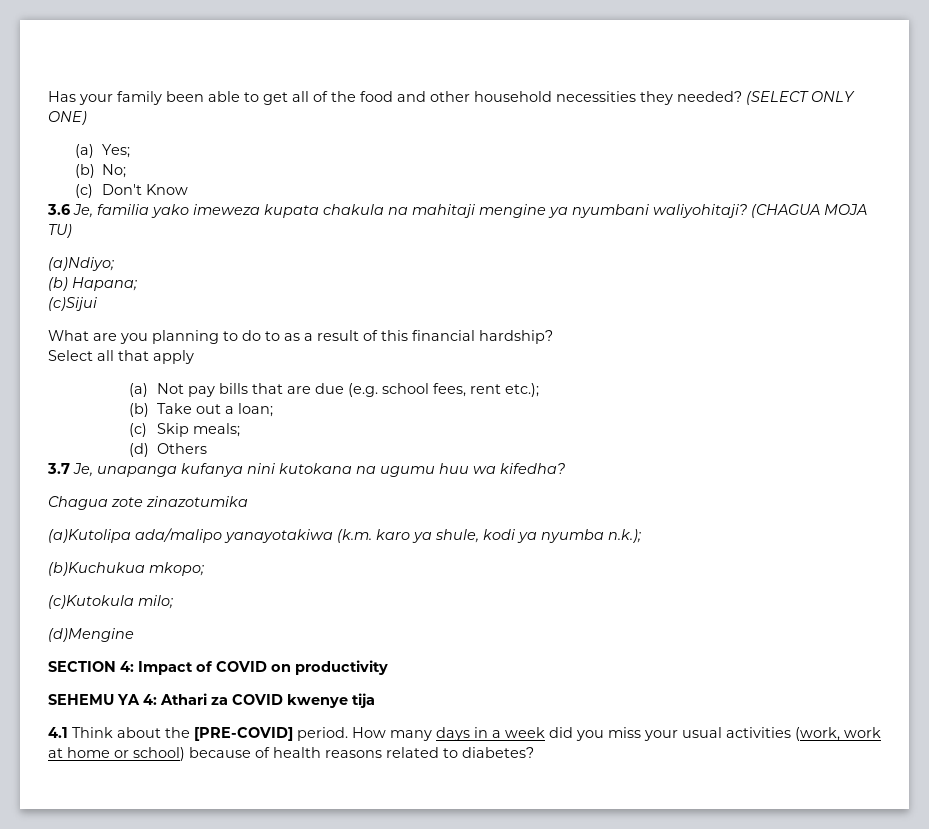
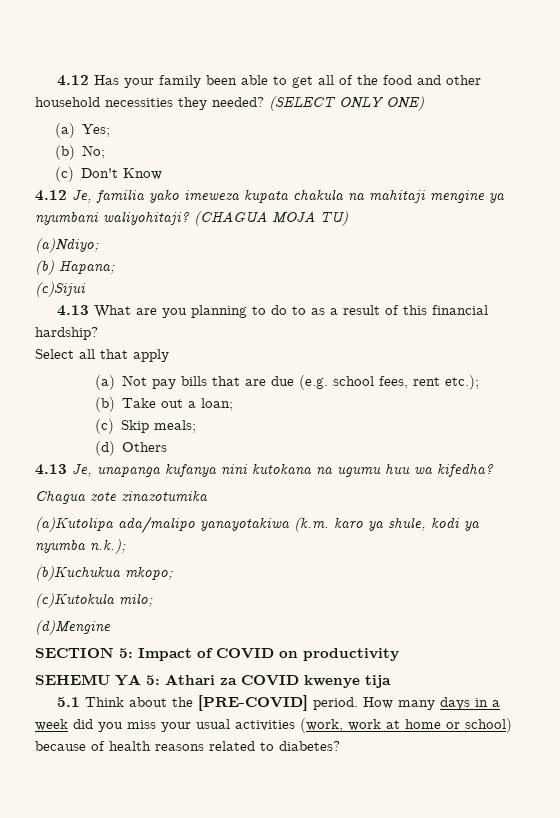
- Has your family been able to get all of the food and other household necessities they needed?
+ 4.12 Has your family been able to get all of the food and other household necessities they needed?
- 3.6 Je, familia yako imeweza kupata chakula na mahitaji mengine ya nyumbani waliyohitaji?
+ 4.12 Je, familia yako imeweza kupata chakula na mahitaji mengine ya nyumbani waliyohitaji?
- What are you planning to do to as a result of this financial hardship?
+ 4.13 What are you planning to do to as a result of this financial hardship?
- 3.7 Je, unapanga kufanya nini kutokana na ugumu huu wa kifedha?
+ 4.13 Je, unapanga kufanya nini kutokana na ugumu huu wa kifedha?
- SECTION 4: Impact of COVID on productivity
+ SECTION 5: Impact of COVID on productivity
- SEHEMU YA 4: Athari za COVID kwenye tija
+ SEHEMU YA 5: Athari za COVID kwenye tija
- 4.1 Think about the [PRE-COVID] period.
+ 5.1 Think about the [PRE-COVID] period.

